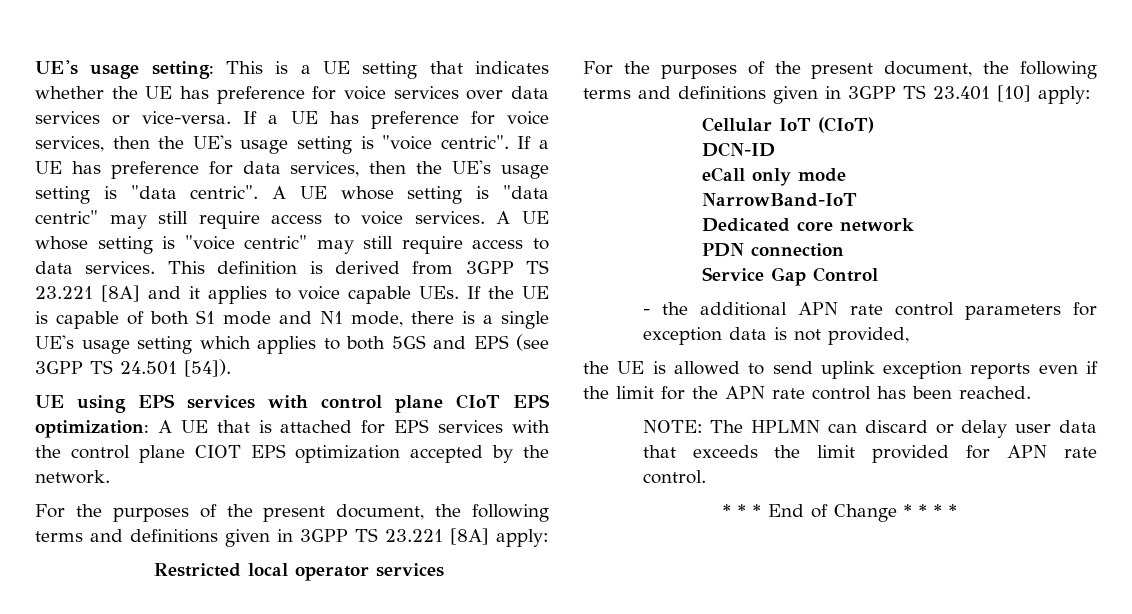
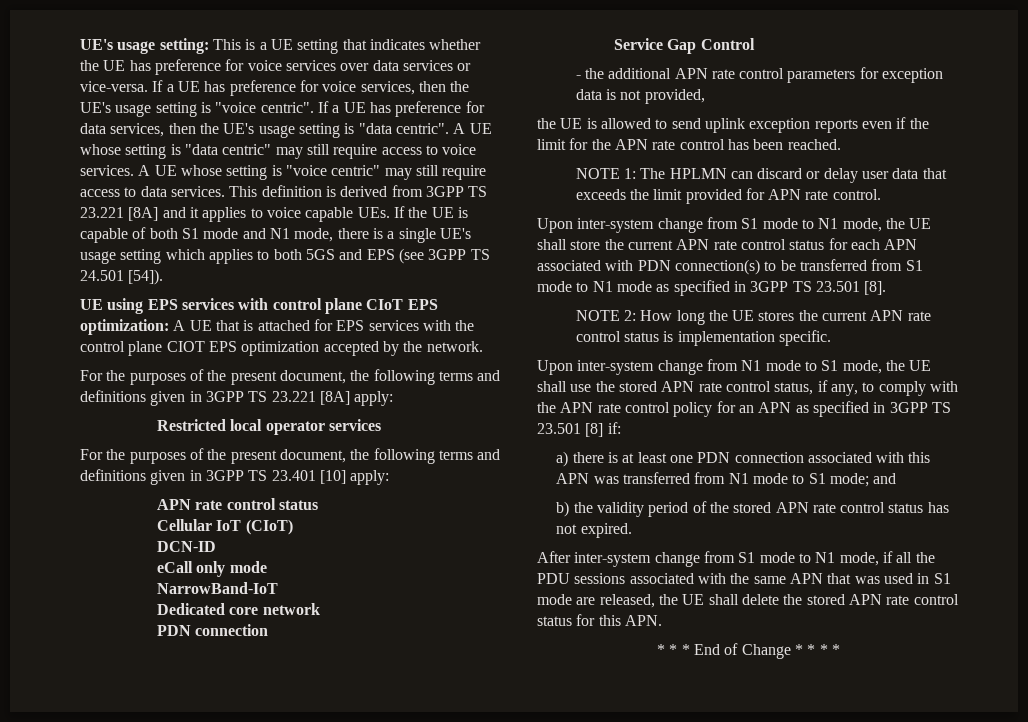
  For the purposes of the present document, the following terms and definitions given in 3GPP TS 23.401 [10] apply:
+ APN rate control status
- NOTE: The HPLMN can discard or delay user data that exceeds the limit provided for APN rate control.
+ NOTE 1: The HPLMN can discard or delay user data that exceeds the limit provided for APN rate control.
+ Upon inter-system change from S1 mode to N1 mode, the UE shall store the current APN rate control status for each APN associated with PDN connection(s) to be transferred from S1 mode to N1 mode as specified in 3GPP TS 23.501 [8].
+ NOTE 2: How long the UE stores the current APN rate control status is implementation specific.
+ Upon inter-system change from N1 mode to S1 mode, the UE shall use the stored APN rate control status, if any, to comply with the APN rate control policy for an APN as specified in 3GPP TS 23.501 [8] if:
+ a) there is at least one PDN connection associated with this APN was transferred from N1 mode to S1 mode; and
+ b) the validity period of the stored APN rate control status has not expired.
+ After inter-system change from S1 mode to N1 mode, if all the PDU sessions associated with the same APN that was used in S1 mode are released, the UE shall delete the stored APN rate control status for this APN.

